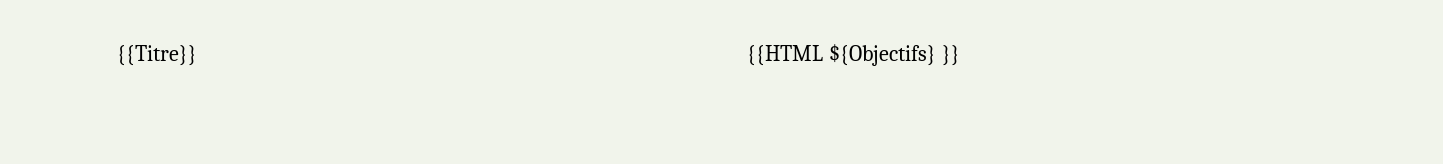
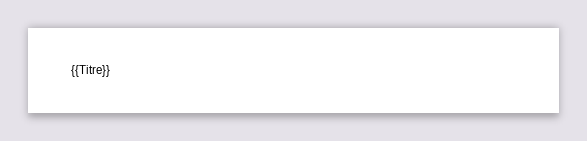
- {{HTML ${Objectifs} }}

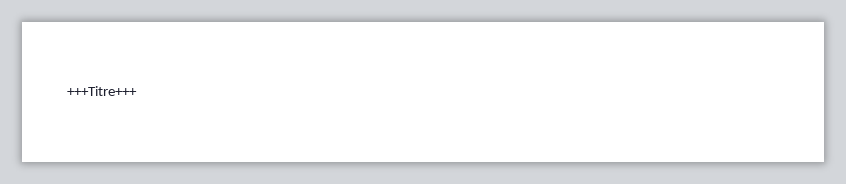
- {{Titre}}
+ +++Titre+++

